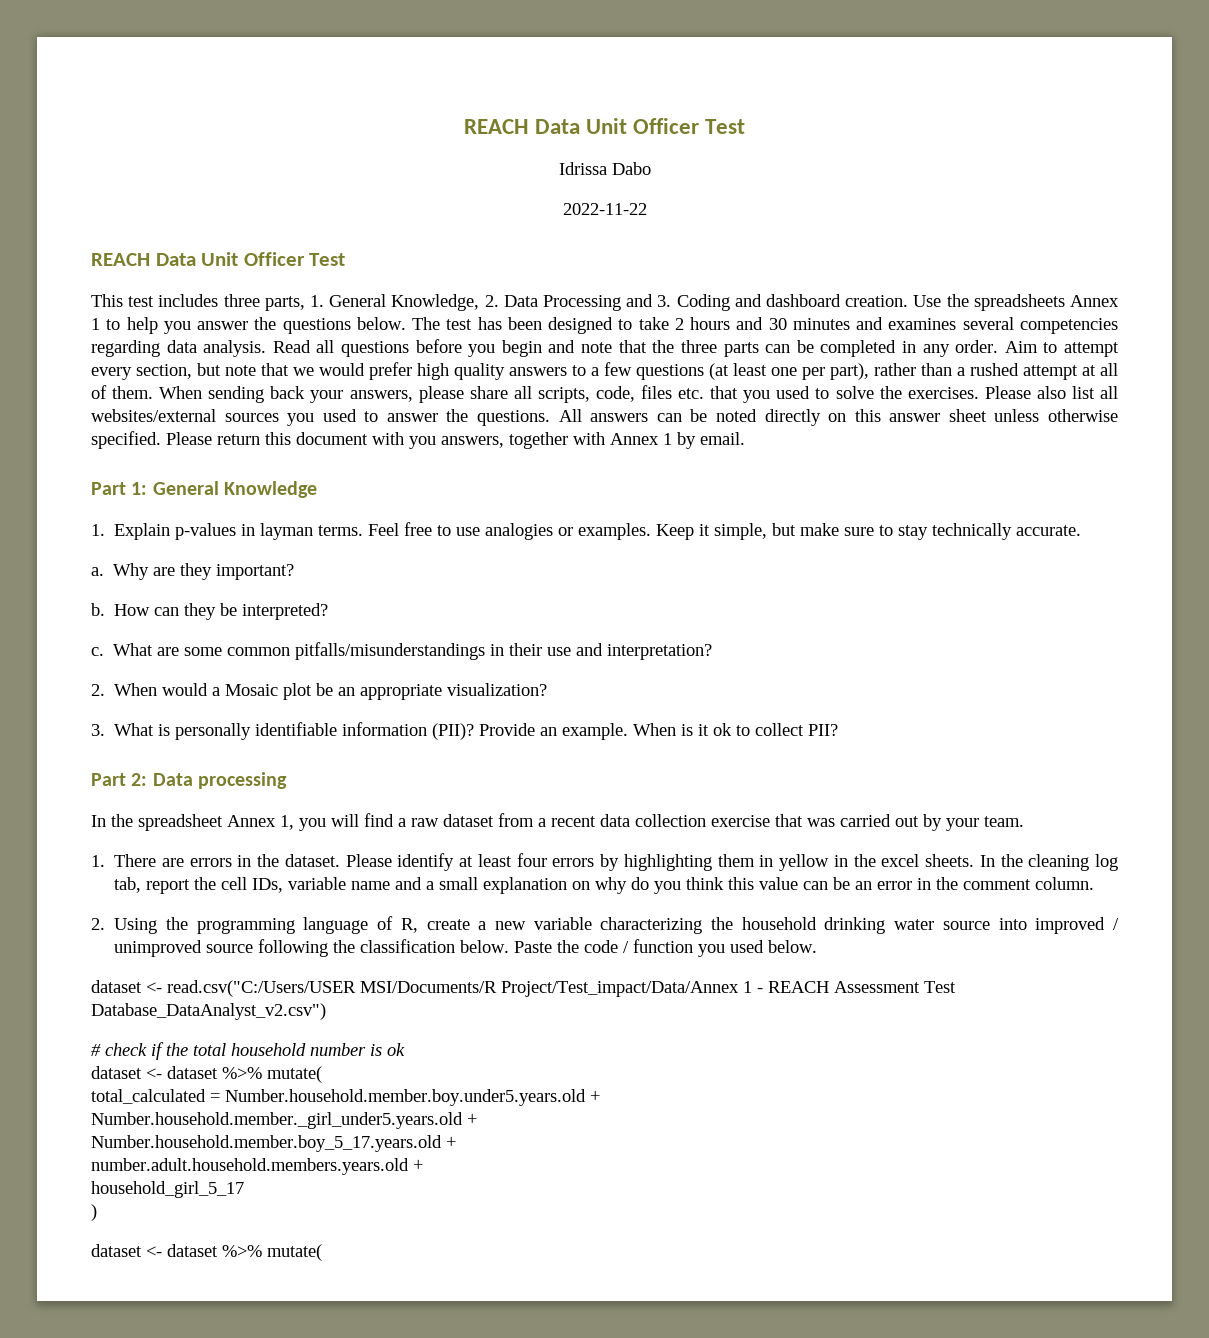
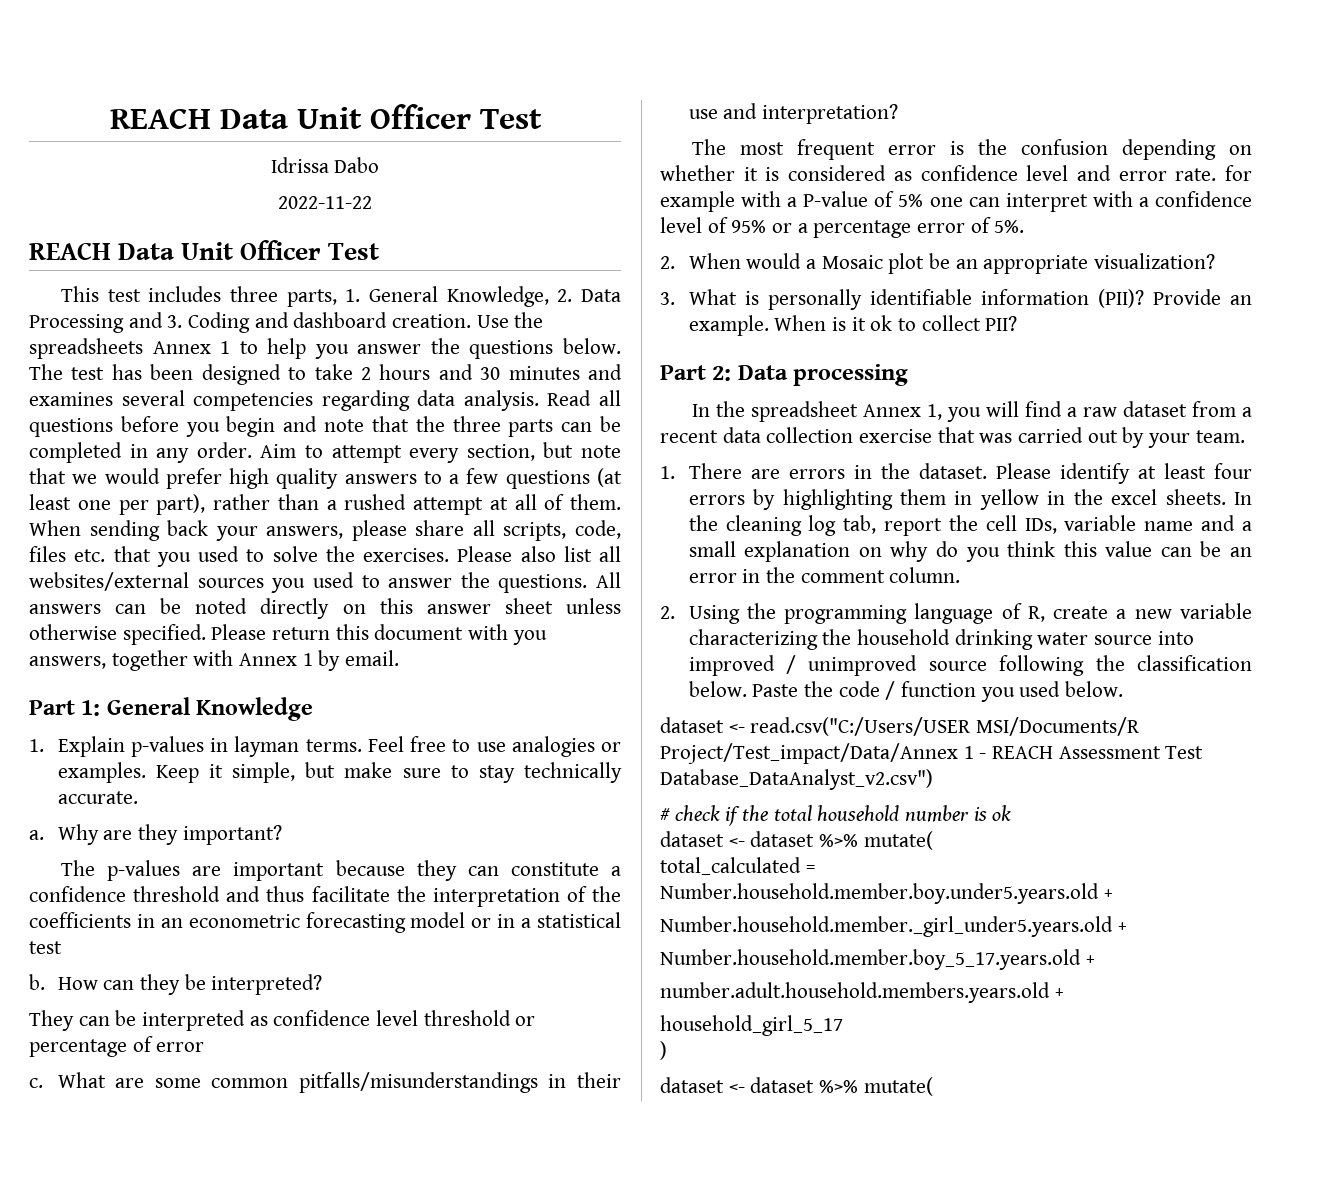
+ The p-values are important because they can constitute a confidence threshold and thus facilitate the interpretation of the coefficients in an econometric forecasting model or in a statistical test
+ They can be interpreted as confidence level threshold or percentage of error
+ The most frequent error is the confusion depending on whether it is considered as confidence level and error rate. for example with a P-value of 5% one can interpret with a confidence level of 95% or a percentage error of 5%.

